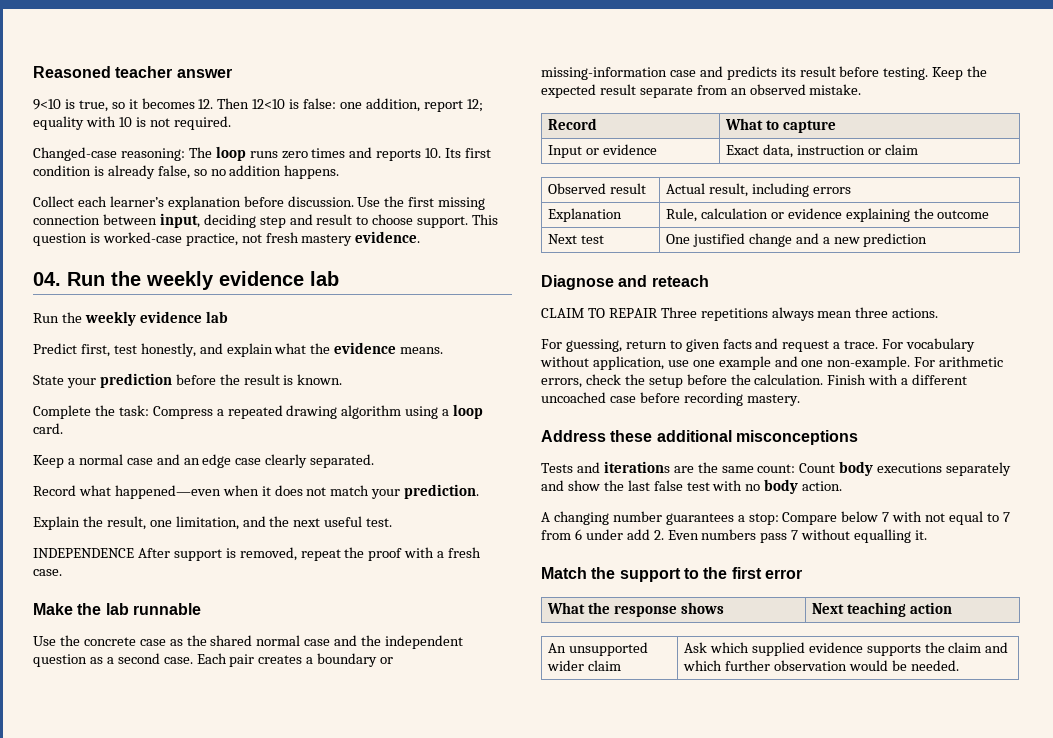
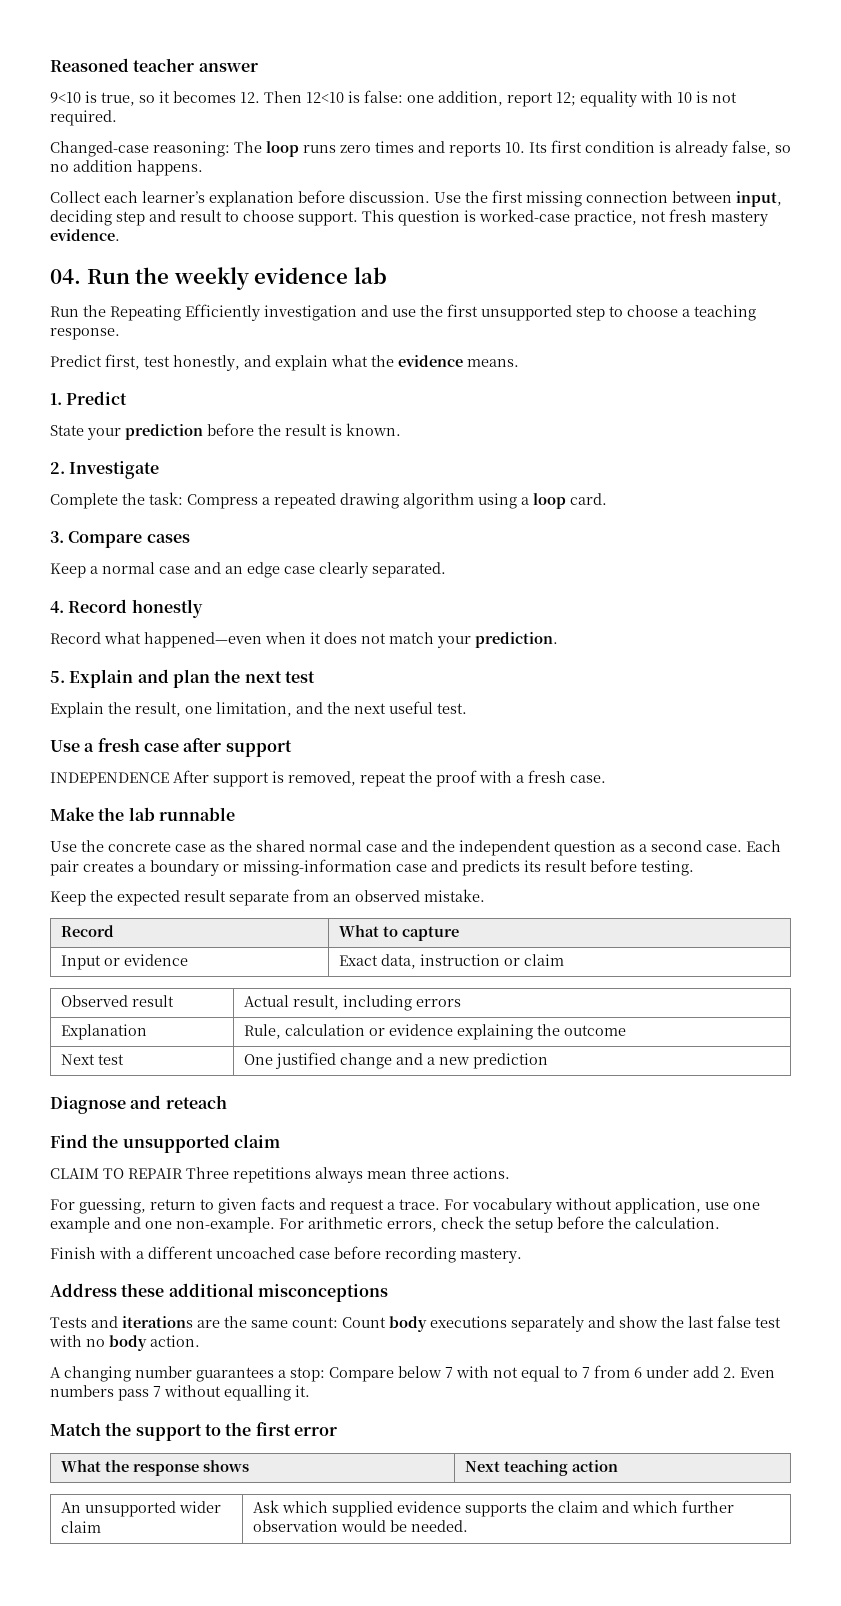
  04. Run the weekly evidence lab
- Run the weekly evidence lab
+ Run the Repeating Efficiently investigation and use the first unsupported step to choose a teaching response.
+ 1. Predict
+ 2. Investigate
+ 3. Compare cases
+ 4. Record honestly
+ 5. Explain and plan the next test
+ Use a fresh case after support
- Each pair creates a boundary or missing-information case and predicts its result before testing. Keep the expected result separate from an observed mistake.
+ Each pair creates a boundary or missing-information case and predicts its result before testing.
+ Keep the expected result separate from an observed mistake.
+ Find the unsupported claim
- For arithmetic errors, check the setup before the calculation. Finish with a different uncoached case before recording mastery.
+ For arithmetic errors, check the setup before the calculation.
+ Finish with a different uncoached case before recording mastery.

